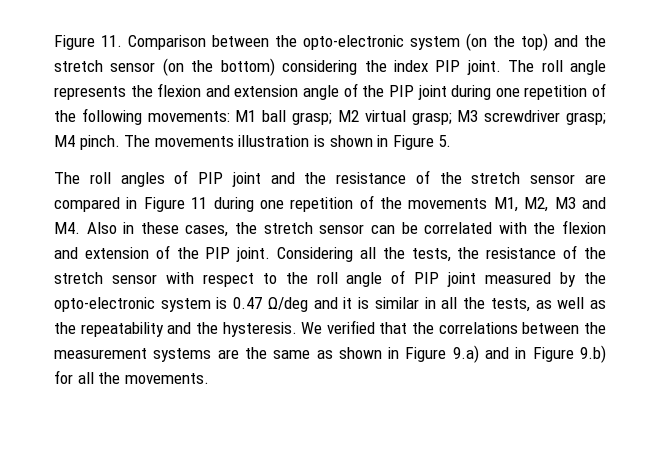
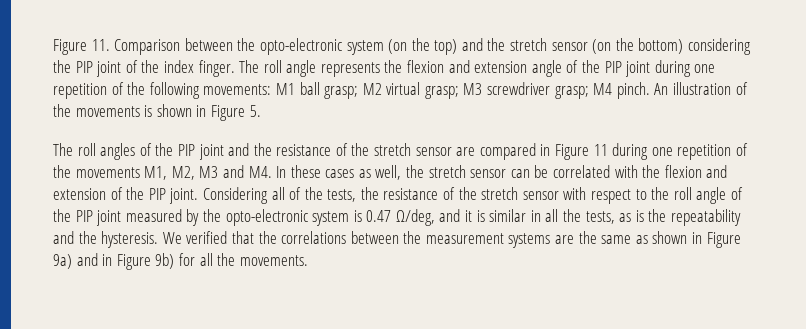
- Figure 11. Comparison between the opto-electronic system (on the top) and the stretch sensor (on the bottom) considering the index PIP joint.
+ Figure 11. Comparison between the opto-electronic system (on the top) and the stretch sensor (on the bottom) considering the PIP joint of the index finger.
- The movements illustration is shown in Figure 5.
+ An illustration of the movements is shown in Figure 5.
- The roll angles of PIP joint and the resistance of the stretch sensor are compared in Figure 11 during one repetition of the movements M1, M2, M3 and M4. Also in these cases, the stretch sensor can be correlated with the flexion and extension of the PIP joint.
+ The roll angles of the PIP joint and the resistance of the stretch sensor are compared in Figure 11 during one repetition of the movements M1, M2, M3 and M4. In these cases as well, the stretch sensor can be correlated with the flexion and extension of the PIP joint.
- Considering all the tests, the resistance of the stretch sensor with respect to the roll angle of PIP joint measured by the opto-electronic system is 0.47 Ω/deg and it is similar in all the tests, as well as the repeatability and the hysteresis.
+ Considering all of the tests, the resistance of the stretch sensor with respect to the roll angle of the PIP joint measured by the opto-electronic system is 0.47 Ω/deg, and it is similar in all the tests, as is the repeatability and the hysteresis.
- We verified that the correlations between the measurement systems are the same as shown in Figure 9.a) and in Figure 9.b) for all the movements.
+ We verified that the correlations between the measurement systems are the same as shown in Figure 9a) and in Figure 9b) for all the movements.

